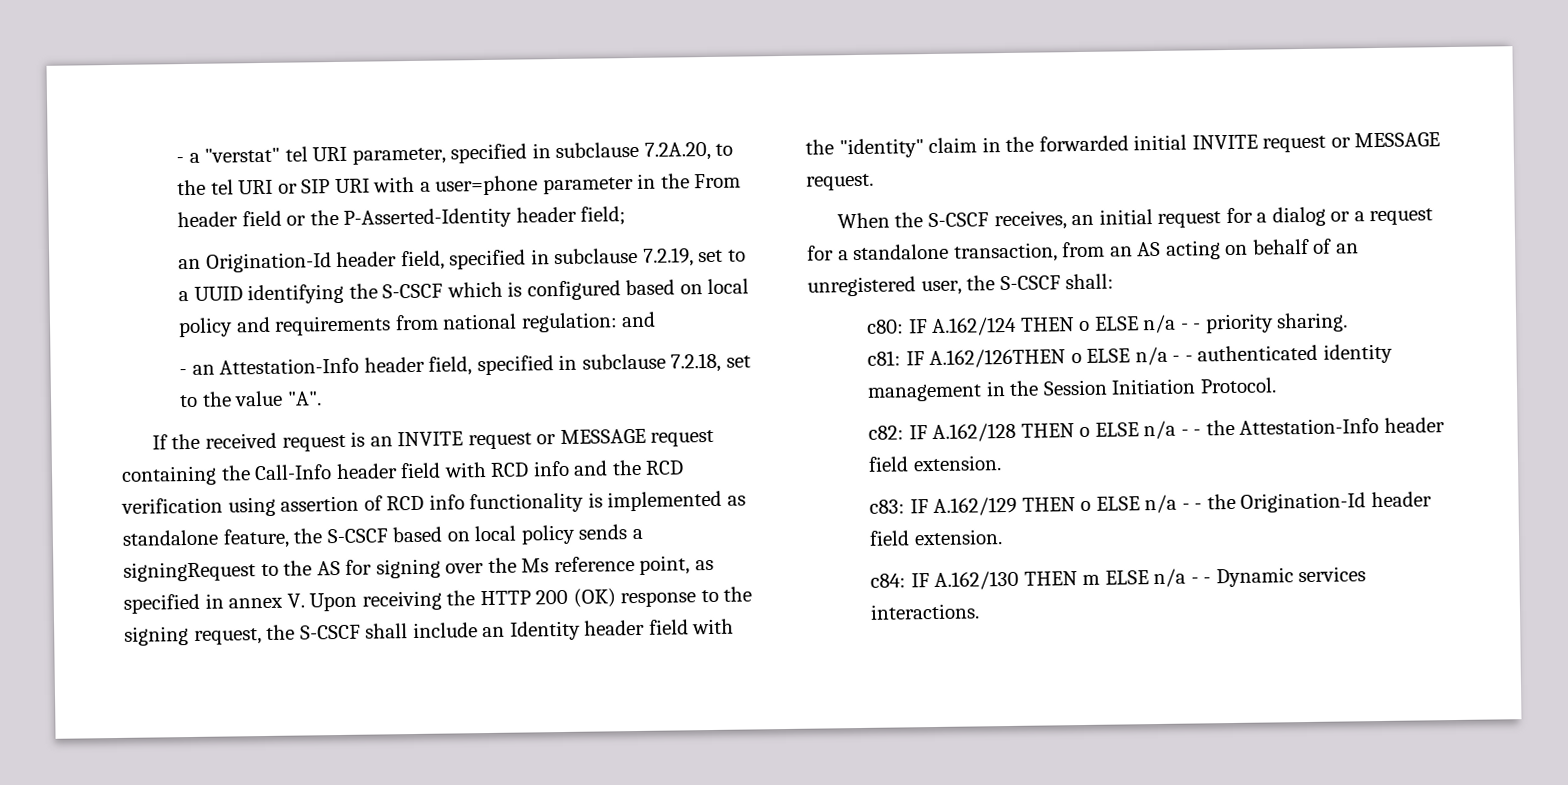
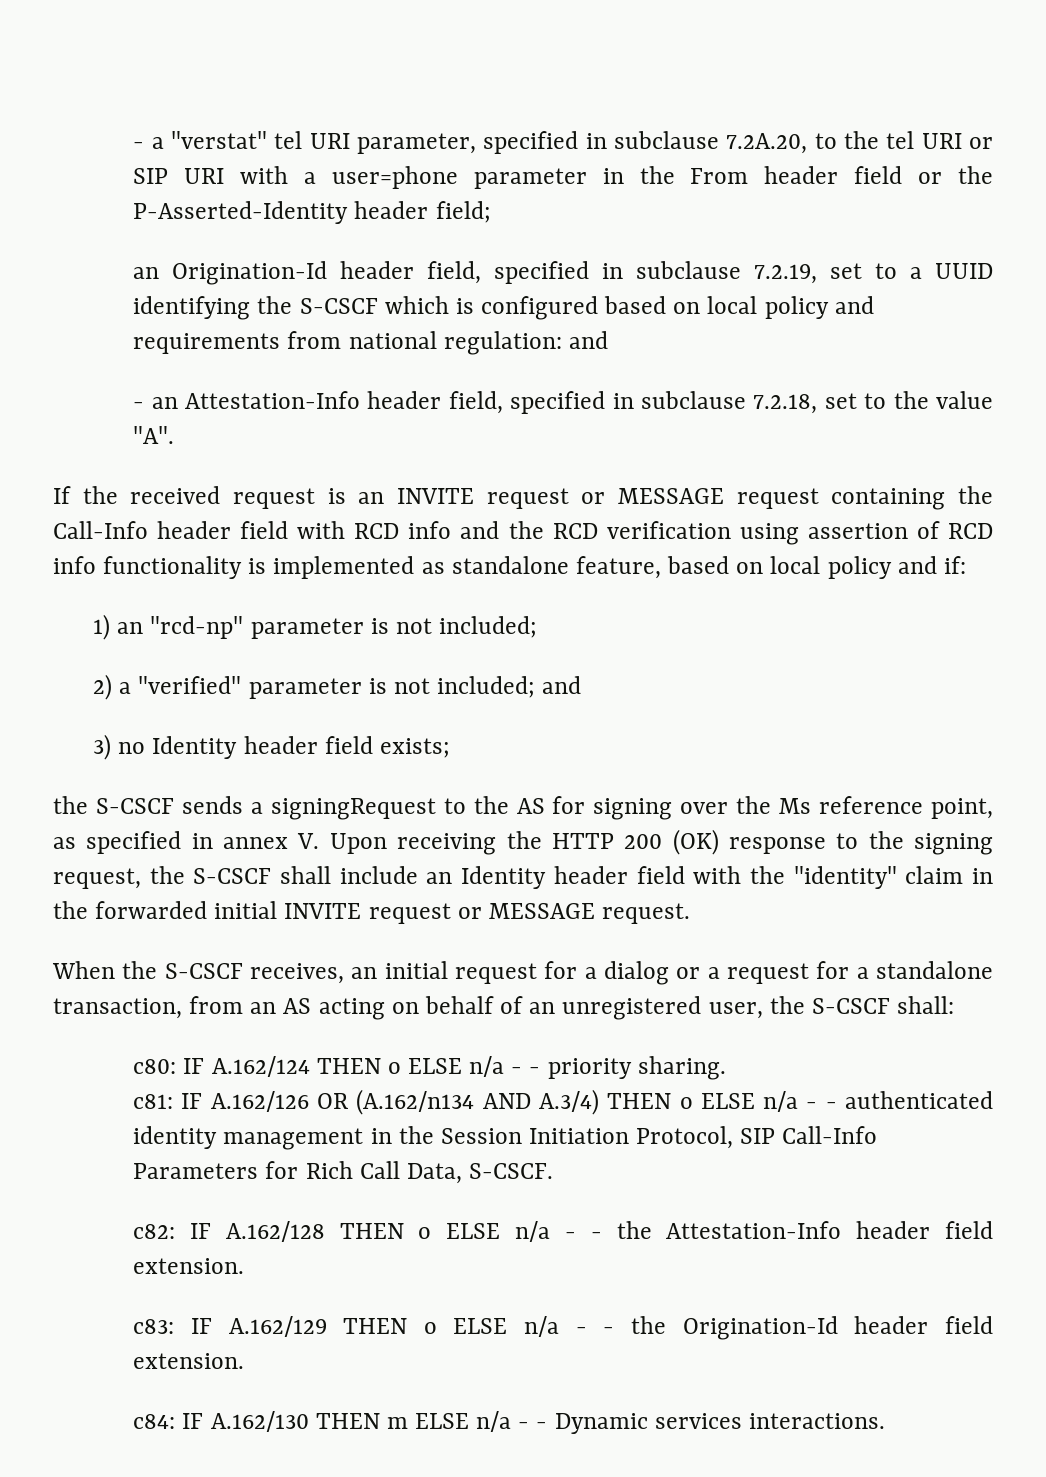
- If the received request is an INVITE request or MESSAGE request containing the Call-Info header field with RCD info and the RCD verification using assertion of RCD info functionality is implemented as standalone feature, the S-CSCF based on local policy sends a signingRequest to the AS for signing over the Ms reference point, as specified in annex V. Upon receiving the HTTP 200 (OK) response to the signing request, the S-CSCF shall include an Identity header field with the "identity" claim in the forwarded initial INVITE request or MESSAGE request.
+ If the received request is an INVITE request or MESSAGE request containing the Call-Info header field with RCD info and the RCD verification using assertion of RCD info functionality is implemented as standalone feature, based on local policy and if:
+ 1) an "rcd-np" parameter is not included;
+ 2) a "verified" parameter is not included; and
+ 3) no Identity header field exists;
+ the S-CSCF sends a signingRequest to the AS for signing over the Ms reference point, as specified in annex V. Upon receiving the HTTP 200 (OK) response to the signing request, the S-CSCF shall include an Identity header field with the "identity" claim in the forwarded initial INVITE request or MESSAGE request.
- c81: IF A.162/126THEN o ELSE n/a - - authenticated identity management in the Session Initiation Protocol.
+ c81: IF A.162/126 OR (A.162/n134 AND A.3/4) THEN o ELSE n/a - - authenticated identity management in the Session Initiation Protocol, SIP Call-Info Parameters for Rich Call Data, S-CSCF.

